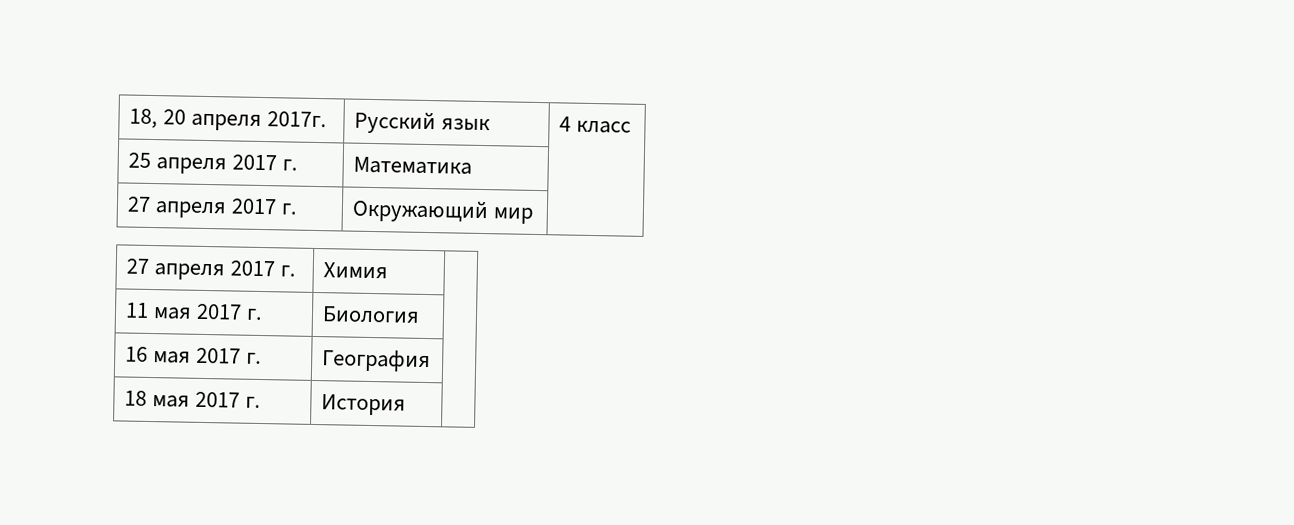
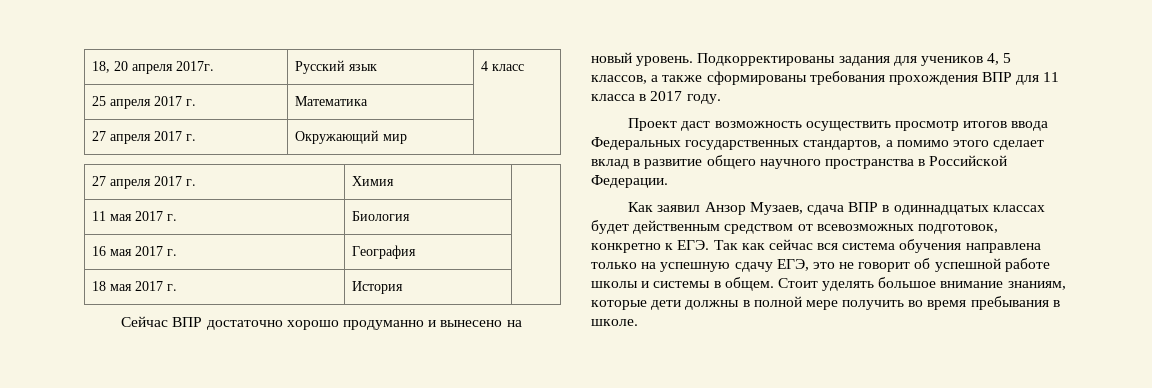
+ Сейчас ВПР достаточно хорошо продуманно и вынесено на новый уровень. Подкорректированы задания для учеников 4, 5 классов, а также сформированы требования прохождения ВПР для 11 класса в 2017 году.
+ Проект даст возможность осуществить просмотр итогов ввода Федеральных государственных стандартов, а помимо этого сделает вклад в развитие общего научного пространства в Российской Федерации.
+ Как заявил Анзор Музаев, сдача ВПР в одиннадцатых классах будет действенным средством от всевозможных подготовок, конкретно к ЕГЭ. Так как сейчас вся система обучения направлена только на успешную сдачу ЕГЭ, это не говорит об успешной работе школы и системы в общем. Стоит уделять большое внимание знаниям, которые дети должны в полной мере получить во время пребывания в школе.

